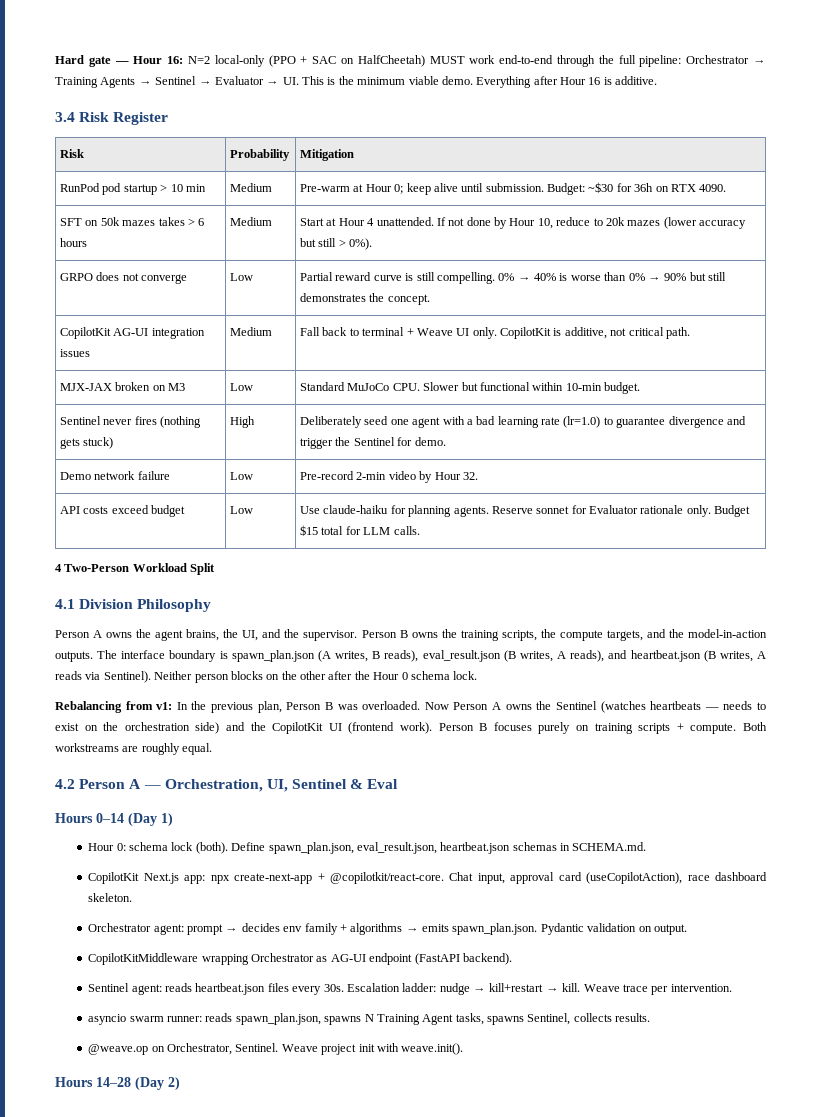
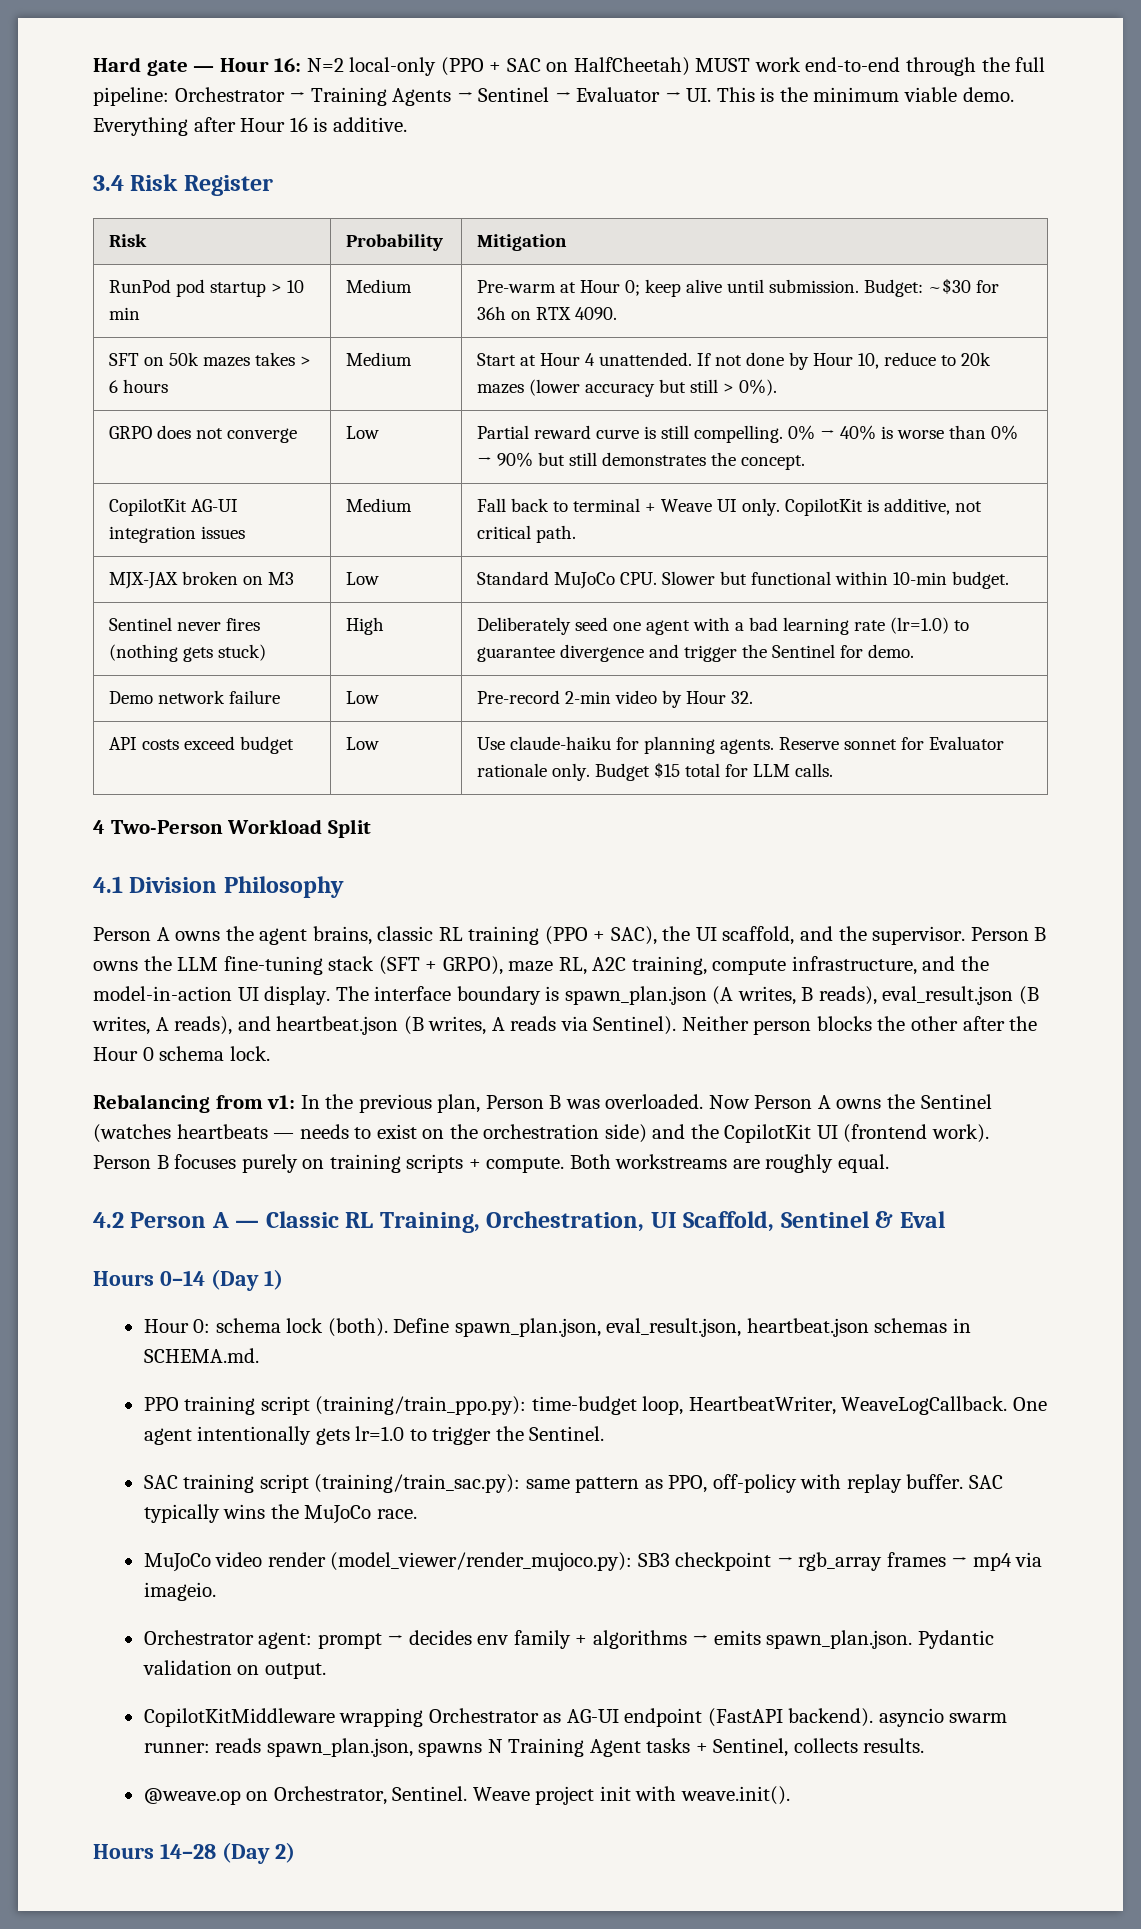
- Person A owns the agent brains, the UI, and the supervisor.
+ Person A owns the agent brains, classic RL training (PPO + SAC), the UI scaffold, and the supervisor.
- Person B owns the training scripts, the compute targets, and the model-in-action outputs.
+ Person B owns the LLM fine-tuning stack (SFT + GRPO), maze RL, A2C training, compute infrastructure, and the model-in-action UI display.
- Neither person blocks on the other after the Hour 0 schema lock.
+ Neither person blocks the other after the Hour 0 schema lock.
- 4.2 Person A — Orchestration, UI, Sentinel & Eval
+ 4.2 Person A — Classic RL Training, Orchestration, UI Scaffold, Sentinel & Eval
- CopilotKit Next.js app: npx create-next-app + @copilotkit/react-core. Chat input, approval card (useCopilotAction), race dashboard skeleton.
+ PPO training script (training/train_ppo.py): time-budget loop, HeartbeatWriter, WeaveLogCallback. One agent intentionally gets lr=1.0 to trigger the Sentinel.
+ SAC training script (training/train_sac.py): same pattern as PPO, off-policy with replay buffer. SAC typically wins the MuJoCo race.
+ MuJoCo video render (model_viewer/render_mujoco.py): SB3 checkpoint → rgb_array frames → mp4 via imageio.
- CopilotKitMiddleware wrapping Orchestrator as AG-UI endpoint (FastAPI backend).
- Sentinel agent: reads heartbeat.json files every 30s. Escalation ladder: nudge → kill+restart → kill. Weave trace per intervention.
- asyncio swarm runner: reads spawn_plan.json, spawns N Training Agent tasks, spawns Sentinel, collects results.
+ CopilotKitMiddleware wrapping Orchestrator as AG-UI endpoint (FastAPI backend). asyncio swarm runner: reads spawn_plan.json, spawns N Training Agent tasks + Sentinel, collects results.

